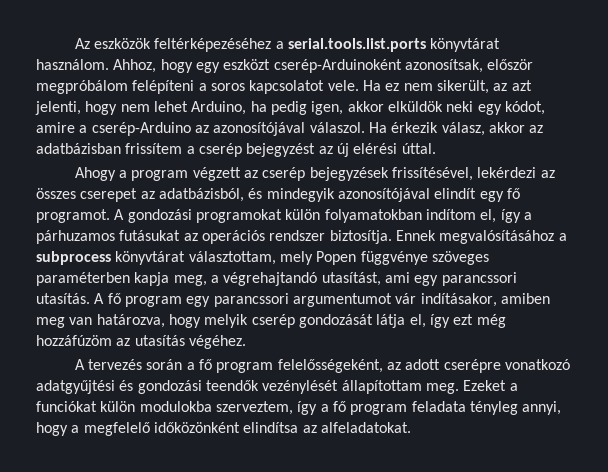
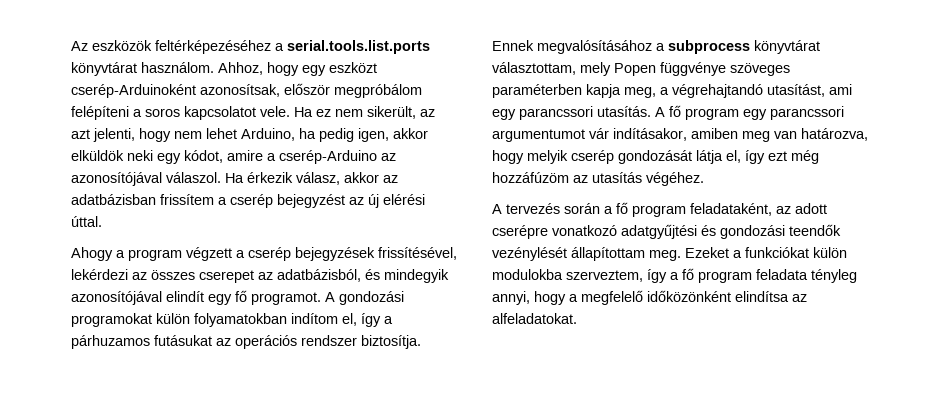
- Ahogy a program végzett az cserép bejegyzések frissítésével, lekérdezi az összes cserepet az adatbázisból, és mindegyik azonosítójával elindít egy fő programot.
+ Ahogy a program végzett a cserép bejegyzések frissítésével, lekérdezi az összes cserepet az adatbázisból, és mindegyik azonosítójával elindít egy fő programot.
- A tervezés során a fő program felelősségeként, az adott cserépre vonatkozó adatgyűjtési és gondozási teendők vezénylését állapítottam meg.
+ A tervezés során a fő program feladataként, az adott cserépre vonatkozó adatgyűjtési és gondozási teendők vezénylését állapítottam meg.
- Ezeket a funciókat külön modulokba szerveztem, így a fő program feladata tényleg annyi, hogy a megfelelő időközönként elindítsa az alfeladatokat.
+ Ezeket a funkciókat külön modulokba szerveztem, így a fő program feladata tényleg annyi, hogy a megfelelő időközönként elindítsa az alfeladatokat.

